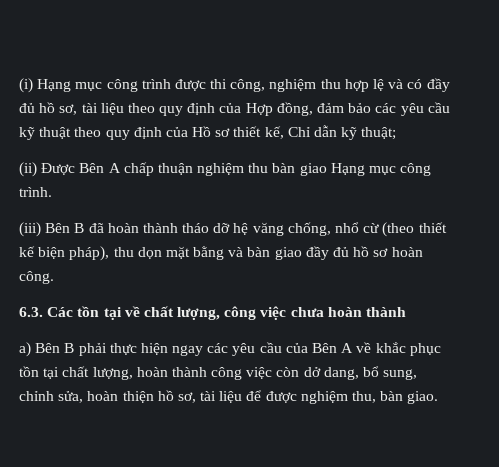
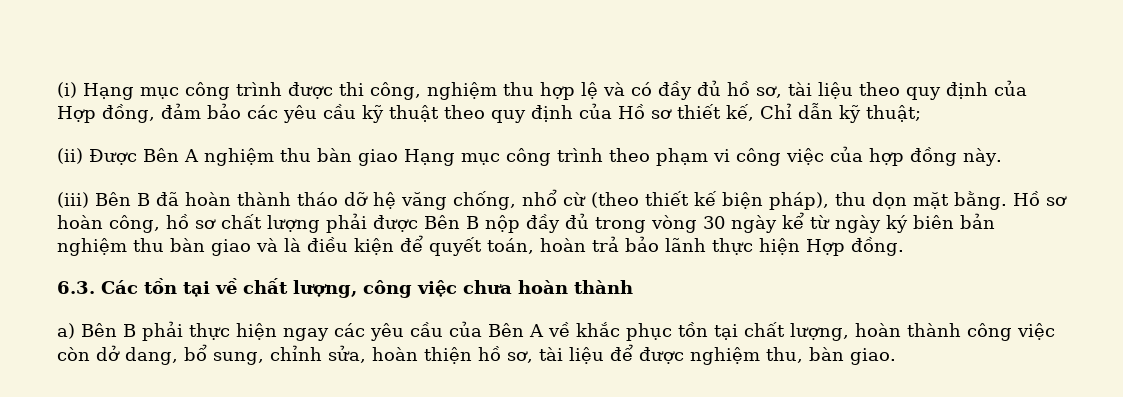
- (ii) Được Bên A chấp thuận nghiệm thu bàn giao Hạng mục công trình.
+ (ii) Được Bên A nghiệm thu bàn giao Hạng mục công trình theo phạm vi công việc của hợp đồng này.
- (iii) Bên B đã hoàn thành tháo dỡ hệ văng chống, nhổ cừ (theo thiết kế biện pháp), thu dọn mặt bằng và bàn giao đầy đủ hồ sơ hoàn công.
+ (iii) Bên B đã hoàn thành tháo dỡ hệ văng chống, nhổ cừ (theo thiết kế biện pháp), thu dọn mặt bằng. Hồ sơ hoàn công, hồ sơ chất lượng phải được Bên B nộp đầy đủ trong vòng 30 ngày kể từ ngày ký biên bản nghiệm thu bàn giao và là điều kiện để quyết toán, hoàn trả bảo lãnh thực hiện Hợp đồng.

